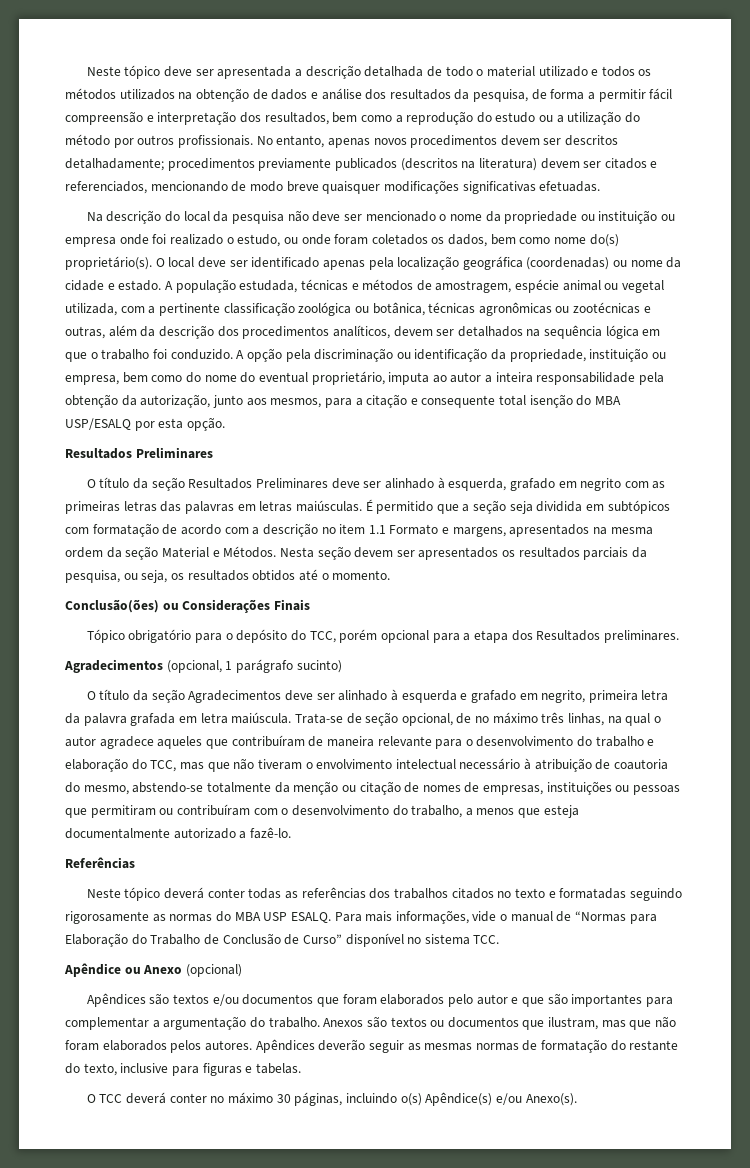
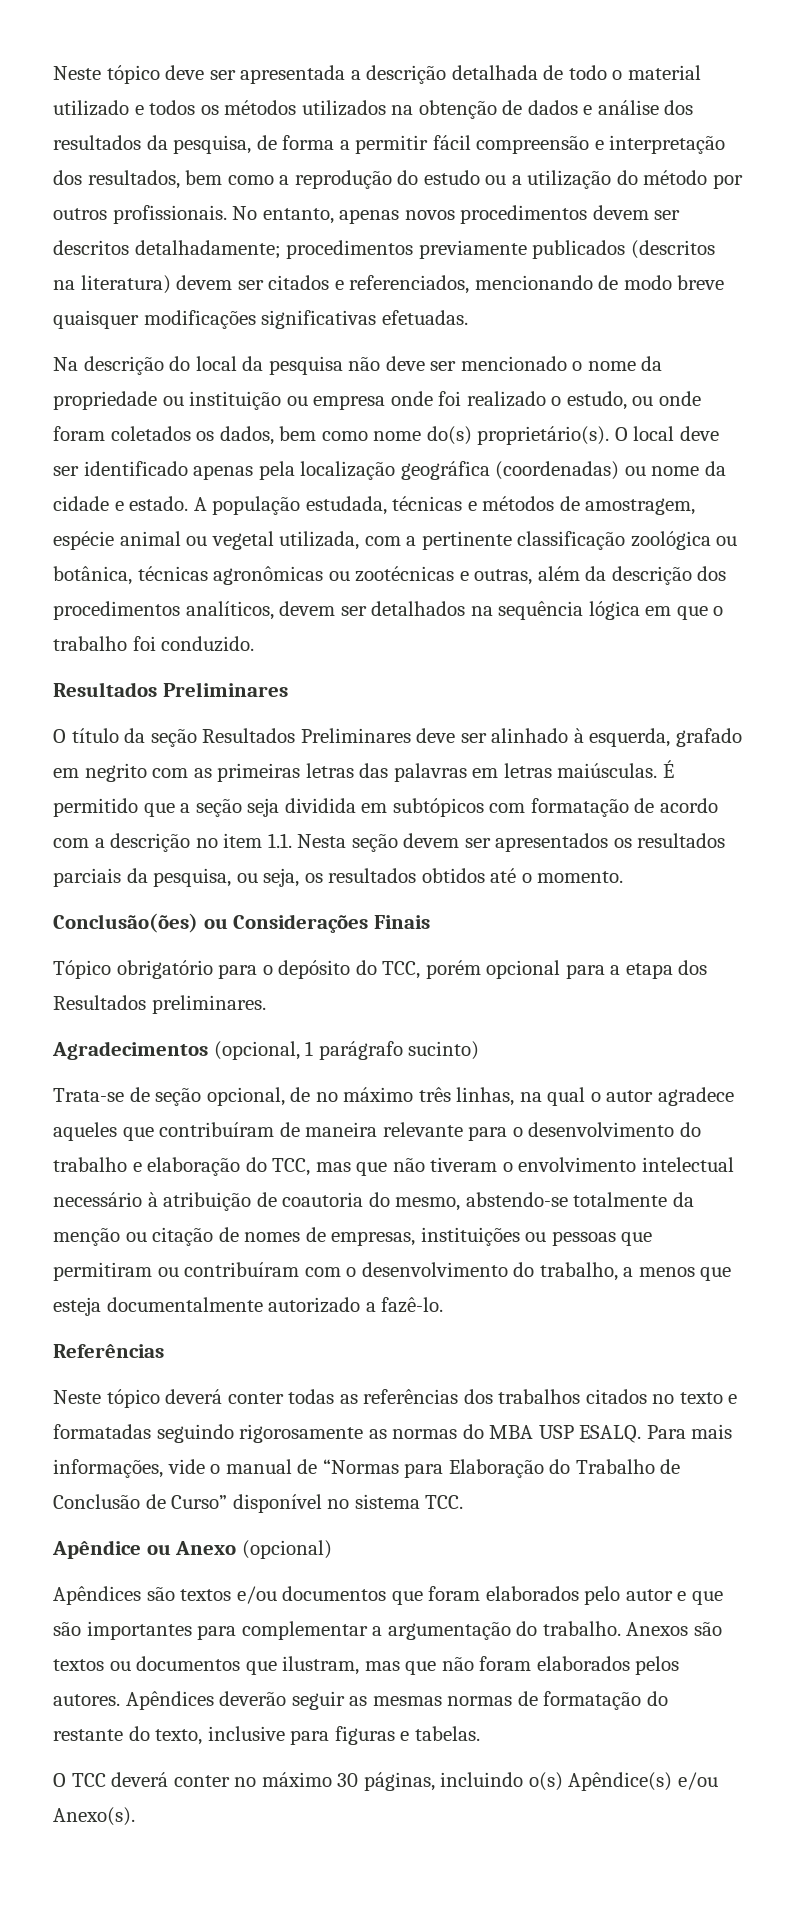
- A opção pela discriminação ou identificação da propriedade, instituição ou empresa, bem como do nome do eventual proprietário, imputa ao autor a inteira responsabilidade pela obtenção da autorização, junto aos mesmos, para a citação e consequente total isenção do MBA USP/ESALQ por esta opção.
- É permitido que a seção seja dividida em subtópicos com formatação de acordo com a descrição no item 1.1 Formato e margens, apresentados na mesma ordem da seção Material e Métodos. Nesta seção devem ser apresentados os resultados parciais da pesquisa, ou seja, os resultados obtidos até o momento.
+ É permitido que a seção seja dividida em subtópicos com formatação de acordo com a descrição no item 1.1. Nesta seção devem ser apresentados os resultados parciais da pesquisa, ou seja, os resultados obtidos até o momento.
- O título da seção Agradecimentos deve ser alinhado à esquerda e grafado em negrito, primeira letra da palavra grafada em letra maiúscula.

